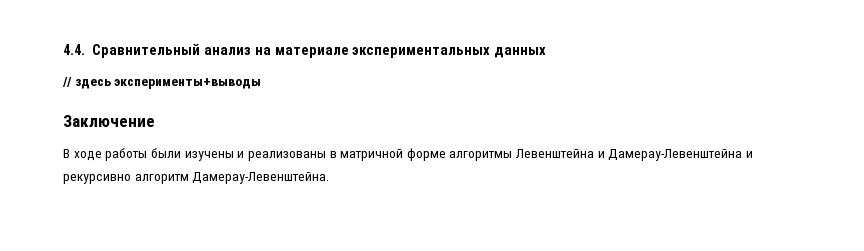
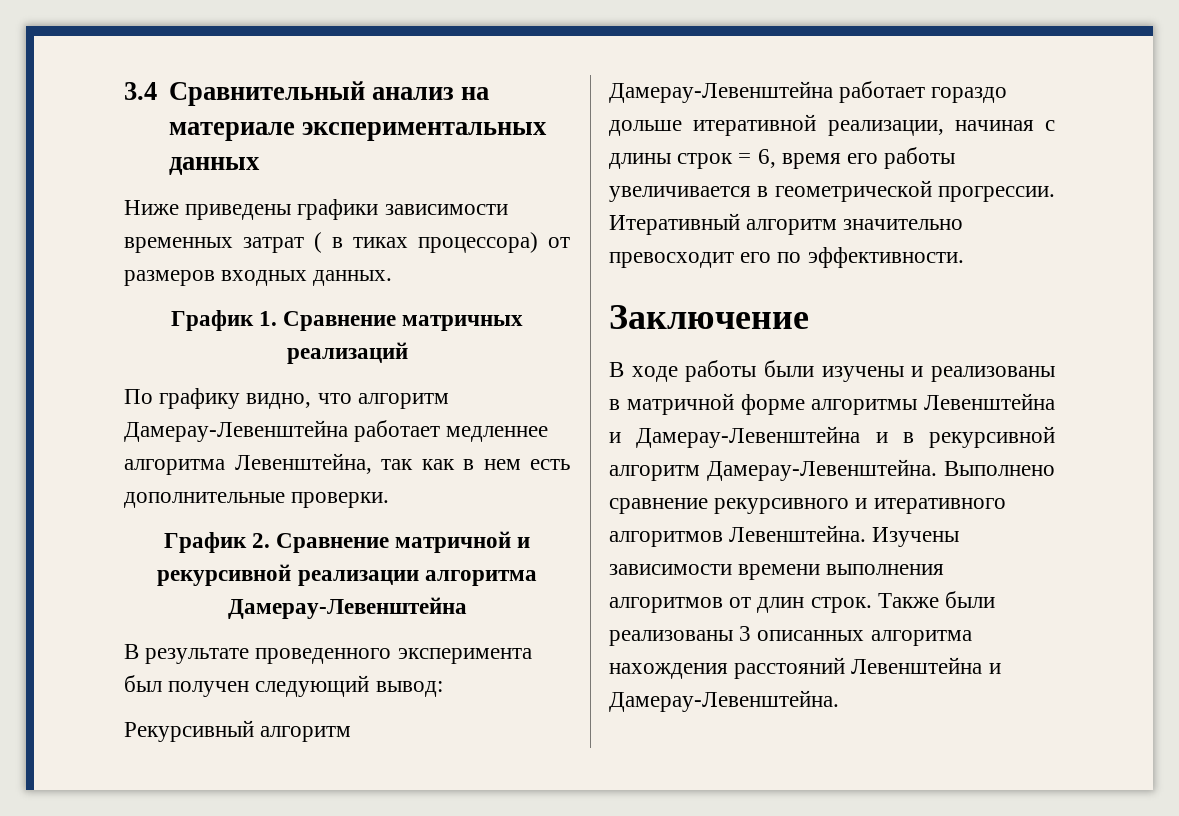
- 4.4. Сравнительный анализ на материале экспериментальных данных
+ 3.4 Сравнительный анализ на материале экспериментальных данных
- // здесь эксперименты+выводы
+ Ниже приведены графики зависимости временных затрат ( в тиках процессора) от размеров входных данных.
+ График 1. Сравнение матричных реализаций
+ По графику видно, что алгоритм Дамерау-Левенштейна работает медленнее алгоритма Левенштейна, так как в нем есть дополнительные проверки.
+ График 2. Сравнение матричной и рекурсивной реализации алгоритма Дамерау-Левенштейна
+ В результате проведенного эксперимента был получен следующий вывод:
+ Рекурсивный алгоритм Дамерау-Левенштейна работает гораздо дольше итеративной реализации, начиная с длины строк = 6, время его работы увеличивается в геометрической прогрессии. Итеративный алгоритм значительно превосходит его по эффективности.
- В ходе работы были изучены и реализованы в матричной форме алгоритмы Левенштейна и Дамерау-Левенштейна и рекурсивно алгоритм Дамерау-Левенштейна.
+ В ходе работы были изучены и реализованы в матричной форме алгоритмы Левенштейна и Дамерау-Левенштейна и в рекурсивной алгоритм Дамерау-Левенштейна. Выполнено сравнение рекурсивного и итеративного алгоритмов Левенштейна. Изучены зависимости времени выполнения алгоритмов от длин строк. Также были реализованы 3 описанных алгоритма нахождения расстояний Левенштейна и Дамерау-Левенштейна.

